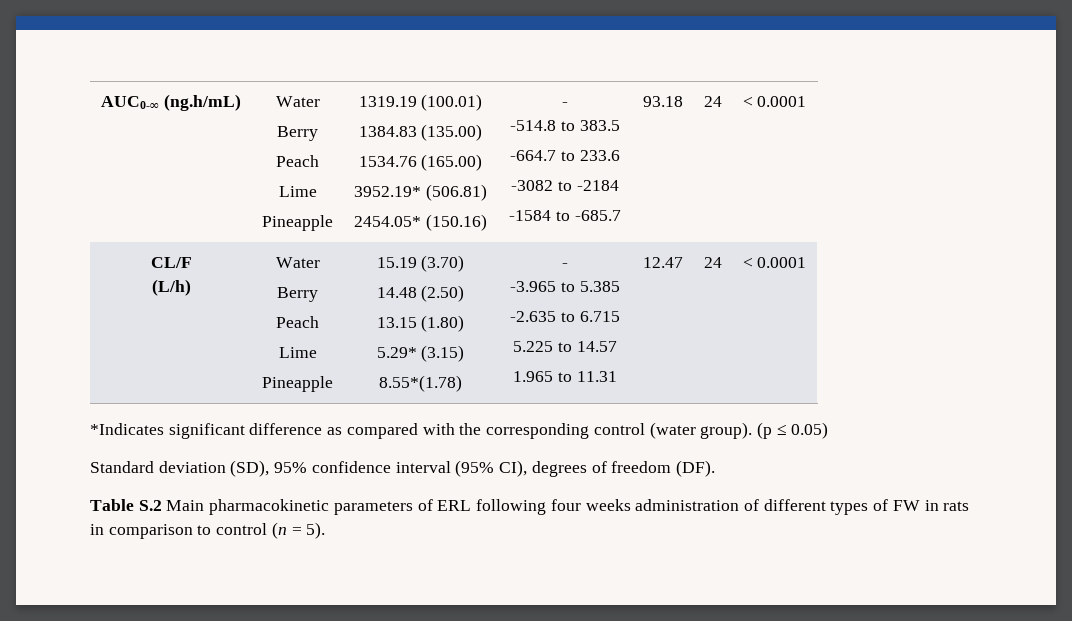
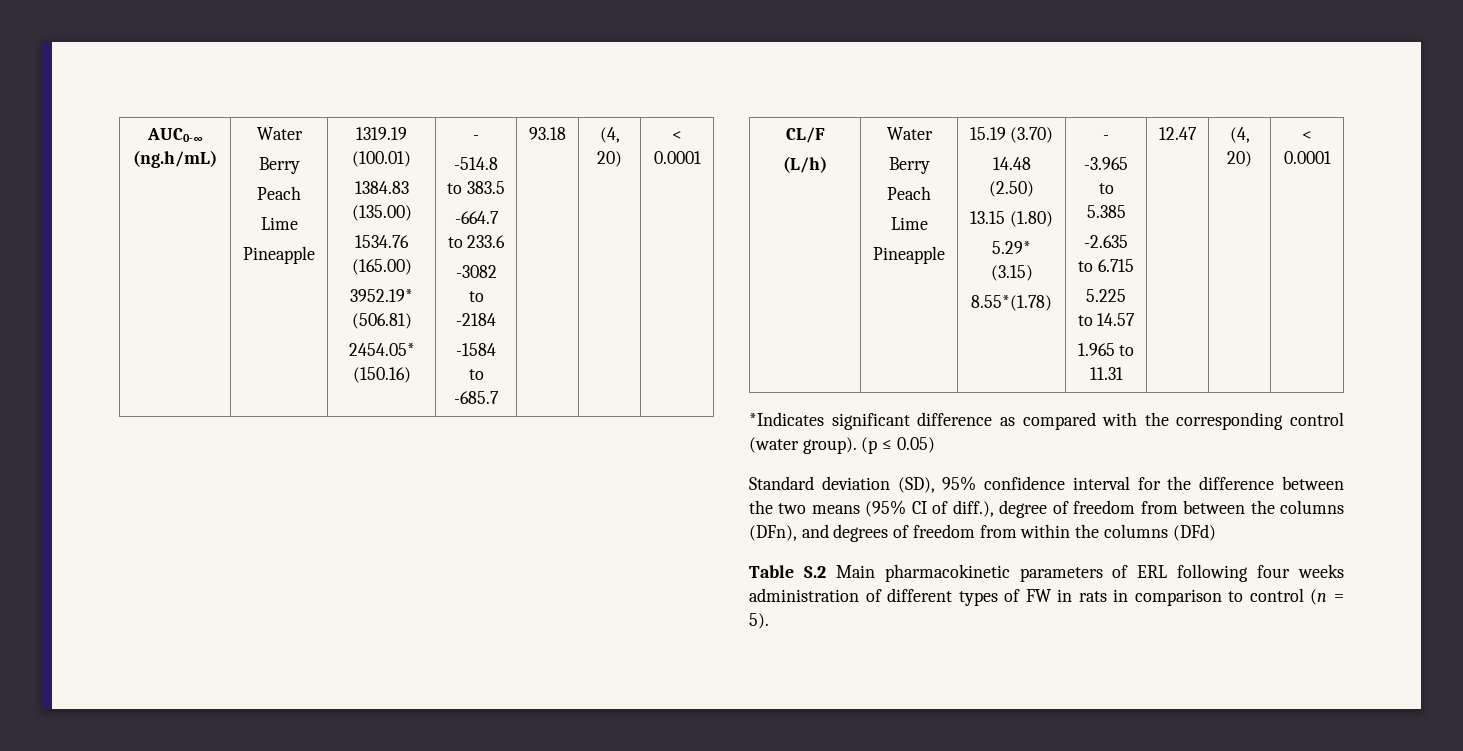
  AUC0-∞ (ng.h/mL) | Water
  Berry
  Peach
  Lime
  Pineapple | 1319.19 (100.01)
  1384.83 (135.00)
  1534.76 (165.00)
  3952.19* (506.81)
  2454.05* (150.16) | -
  -514.8 to 383.5
  -664.7 to 233.6
  -3082 to -2184
- -1584 to -685.7 | 93.18 | 24 | < 0.0001
+ -1584 to -685.7 | 93.18 | (4, 20) | < 0.0001
  CL/F
  (L/h) | Water
  Berry
  Peach
  Lime
  Pineapple | 15.19 (3.70)
  14.48 (2.50)
  13.15 (1.80)
  5.29* (3.15)
  8.55*(1.78) | -
  -3.965 to 5.385
  -2.635 to 6.715
  5.225 to 14.57
- 1.965 to 11.31 | 12.47 | 24 | < 0.0001
+ 1.965 to 11.31 | 12.47 | (4, 20) | < 0.0001
- Standard deviation (SD), 95% confidence interval (95% CI), degrees of freedom (DF).
+ Standard deviation (SD), 95% confidence interval for the difference between the two means (95% CI of diff.), degree of freedom from between the columns (DFn), and degrees of freedom from within the columns (DFd)

